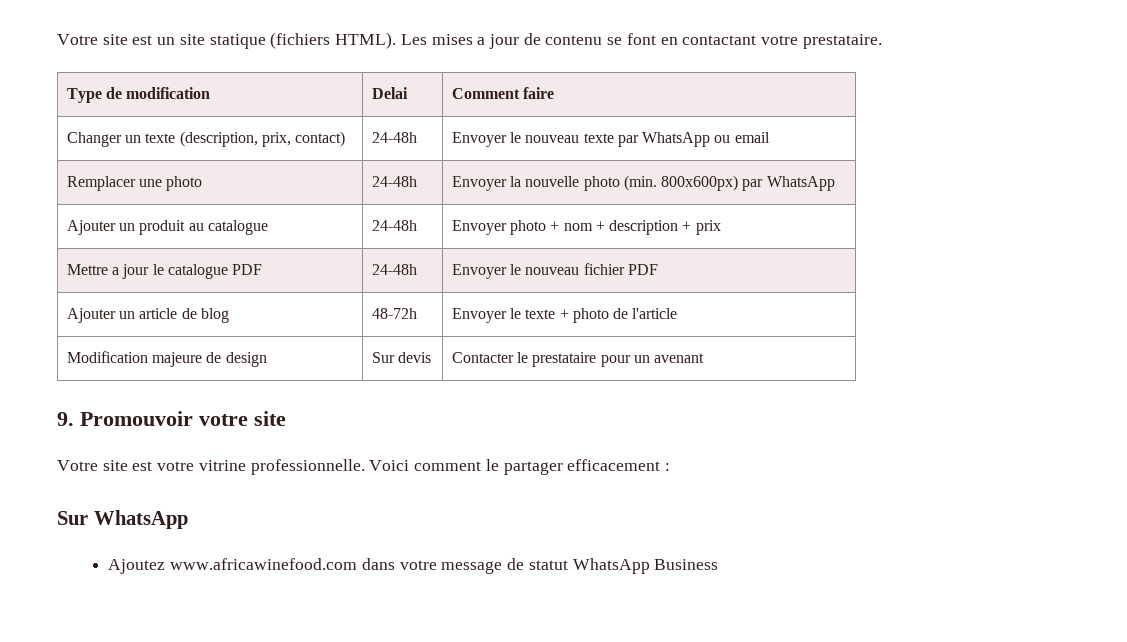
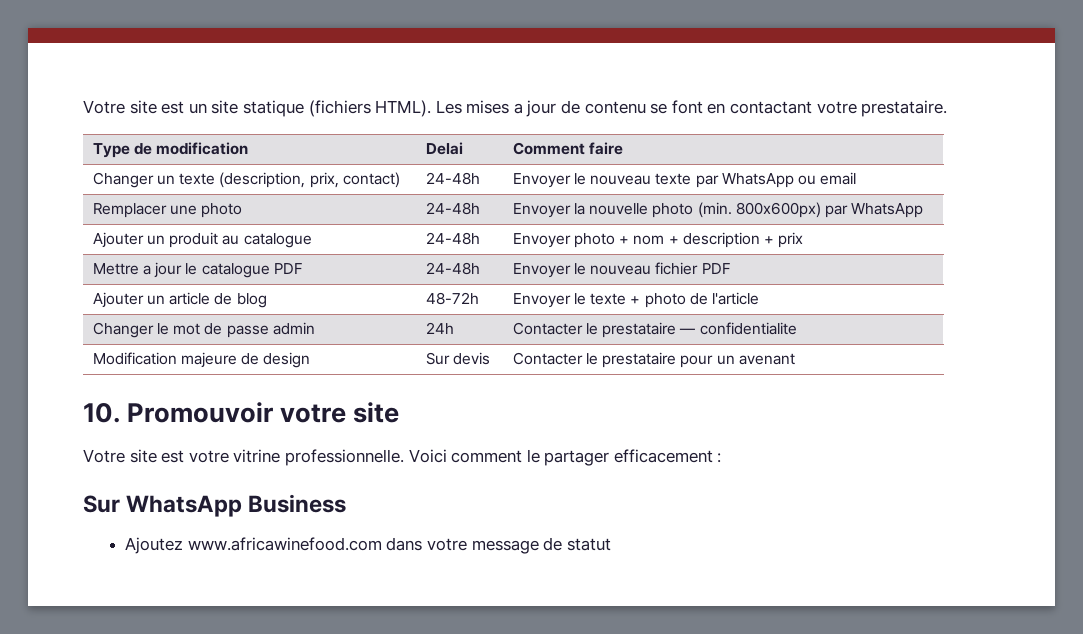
+ Changer le mot de passe admin | 24h | Contacter le prestataire — confidentialite
- 9. Promouvoir votre site
+ 10. Promouvoir votre site
- Sur WhatsApp
+ Sur WhatsApp Business
- Ajoutez www.africawinefood.com dans votre message de statut WhatsApp Business
+ Ajoutez www.africawinefood.com dans votre message de statut

